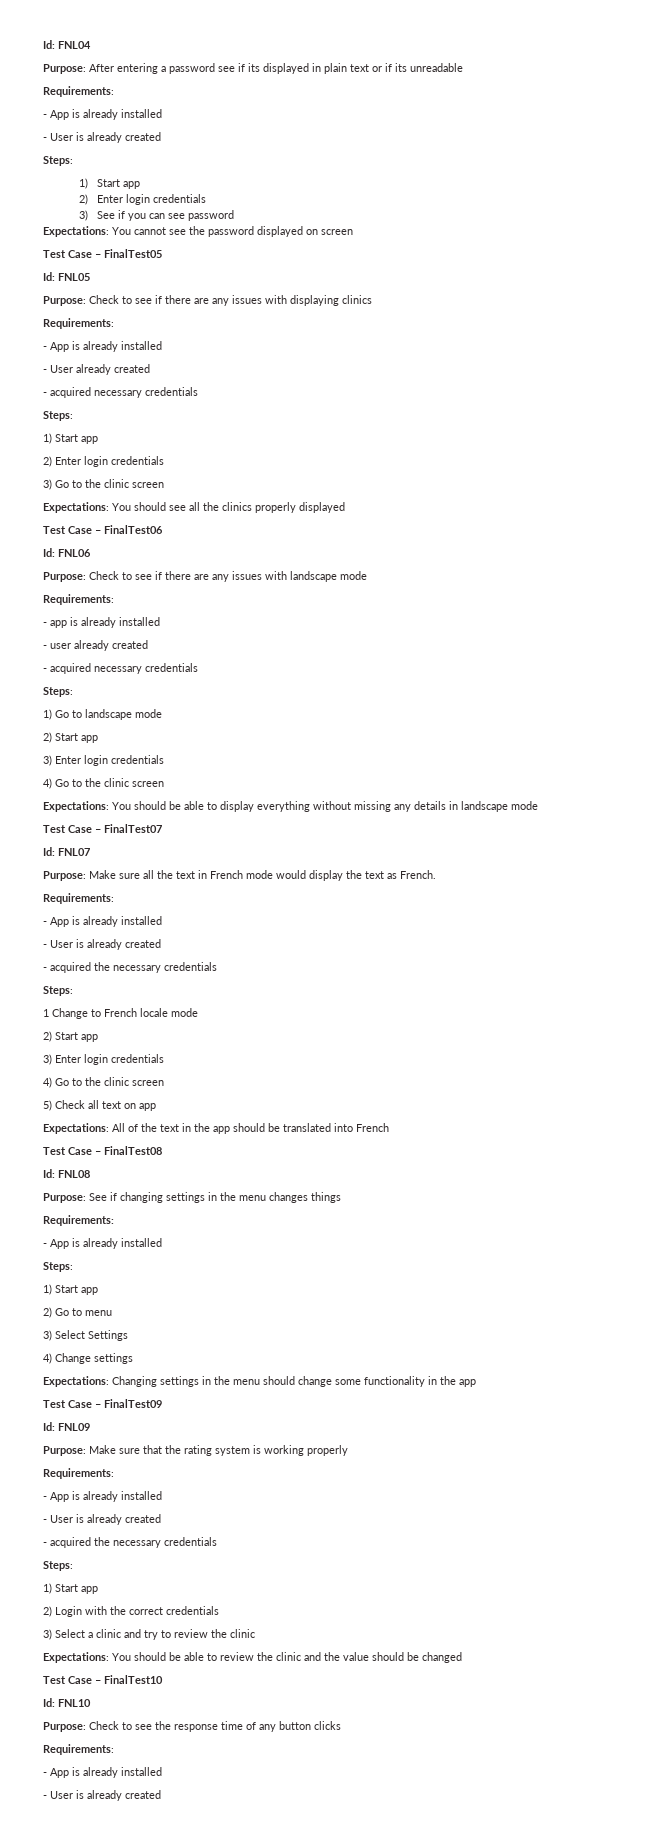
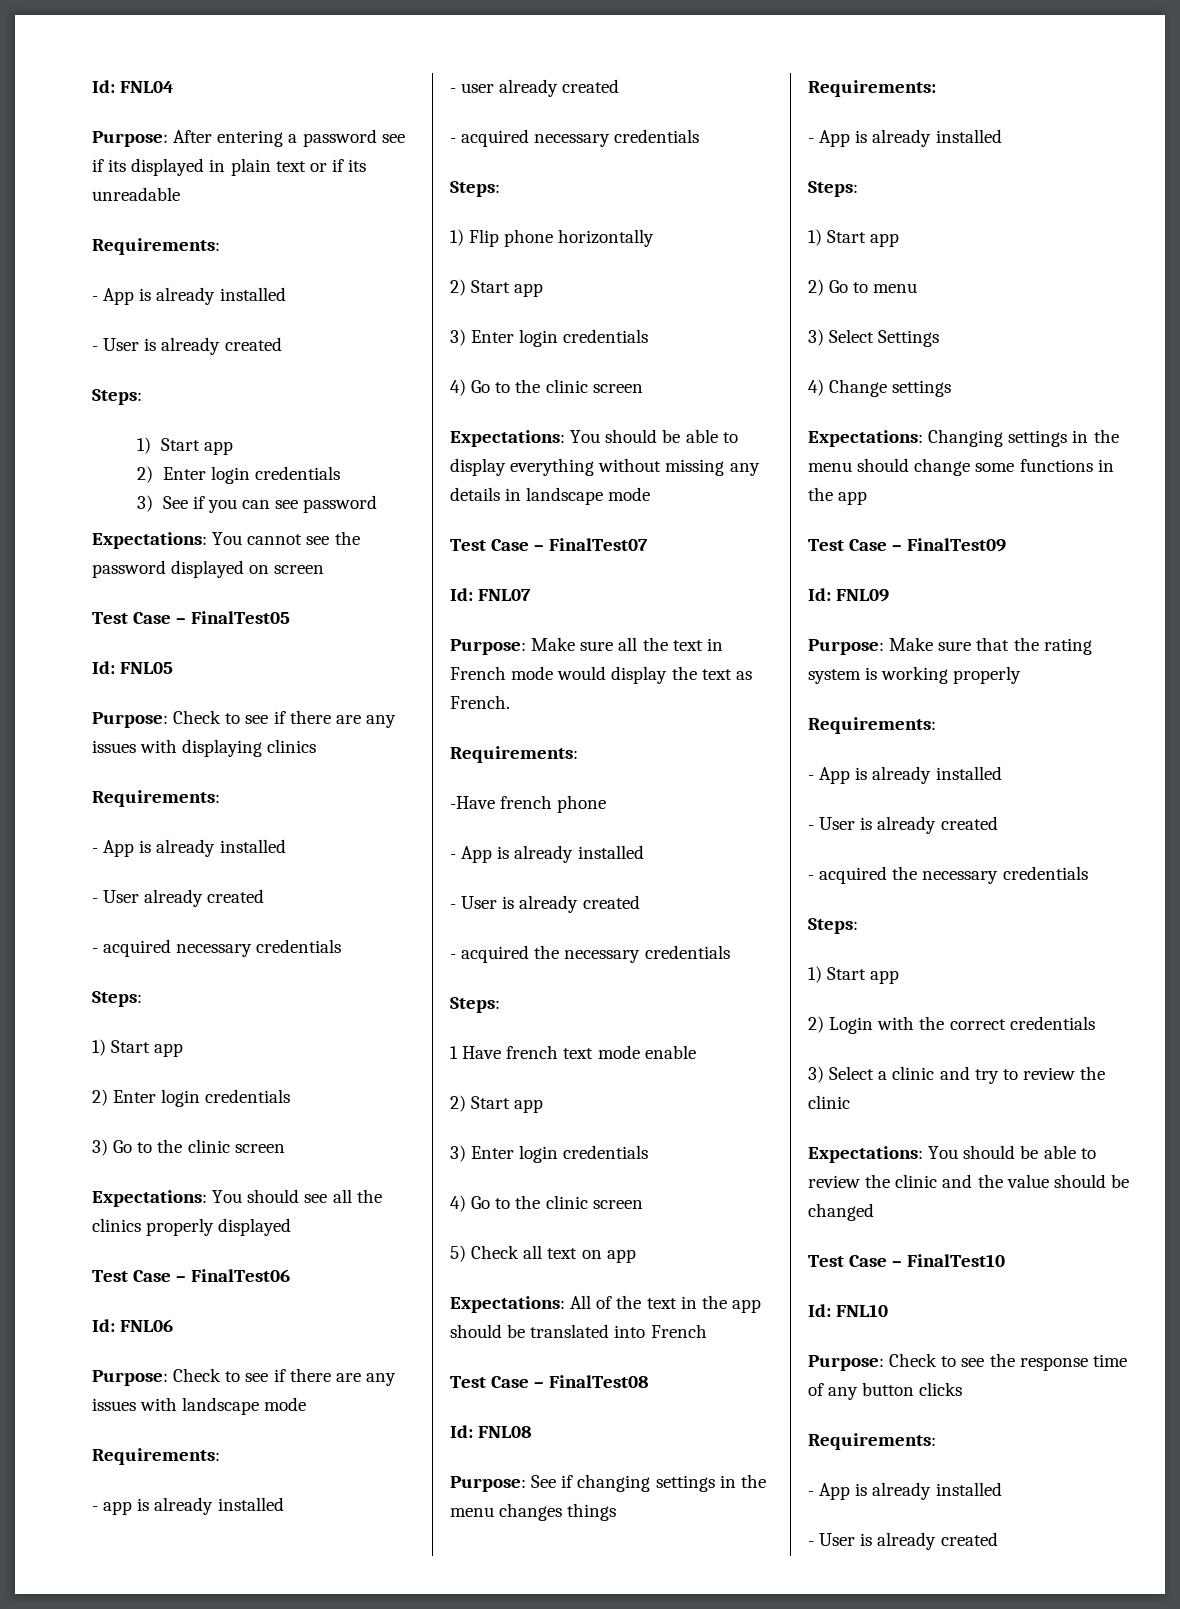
- 1) Go to landscape mode
+ 1) Flip phone horizontally
+ -Have french phone
- 1 Change to French locale mode
+ 1 Have french text mode enable
- Expectations: Changing settings in the menu should change some functionality in the app
+ Expectations: Changing settings in the menu should change some functions in the app

